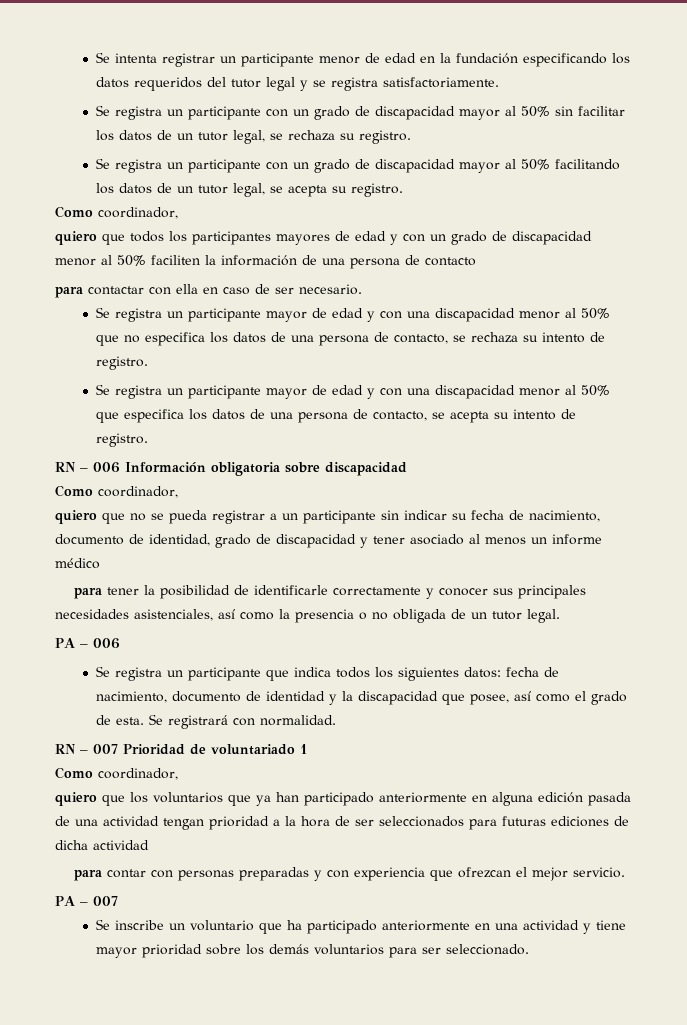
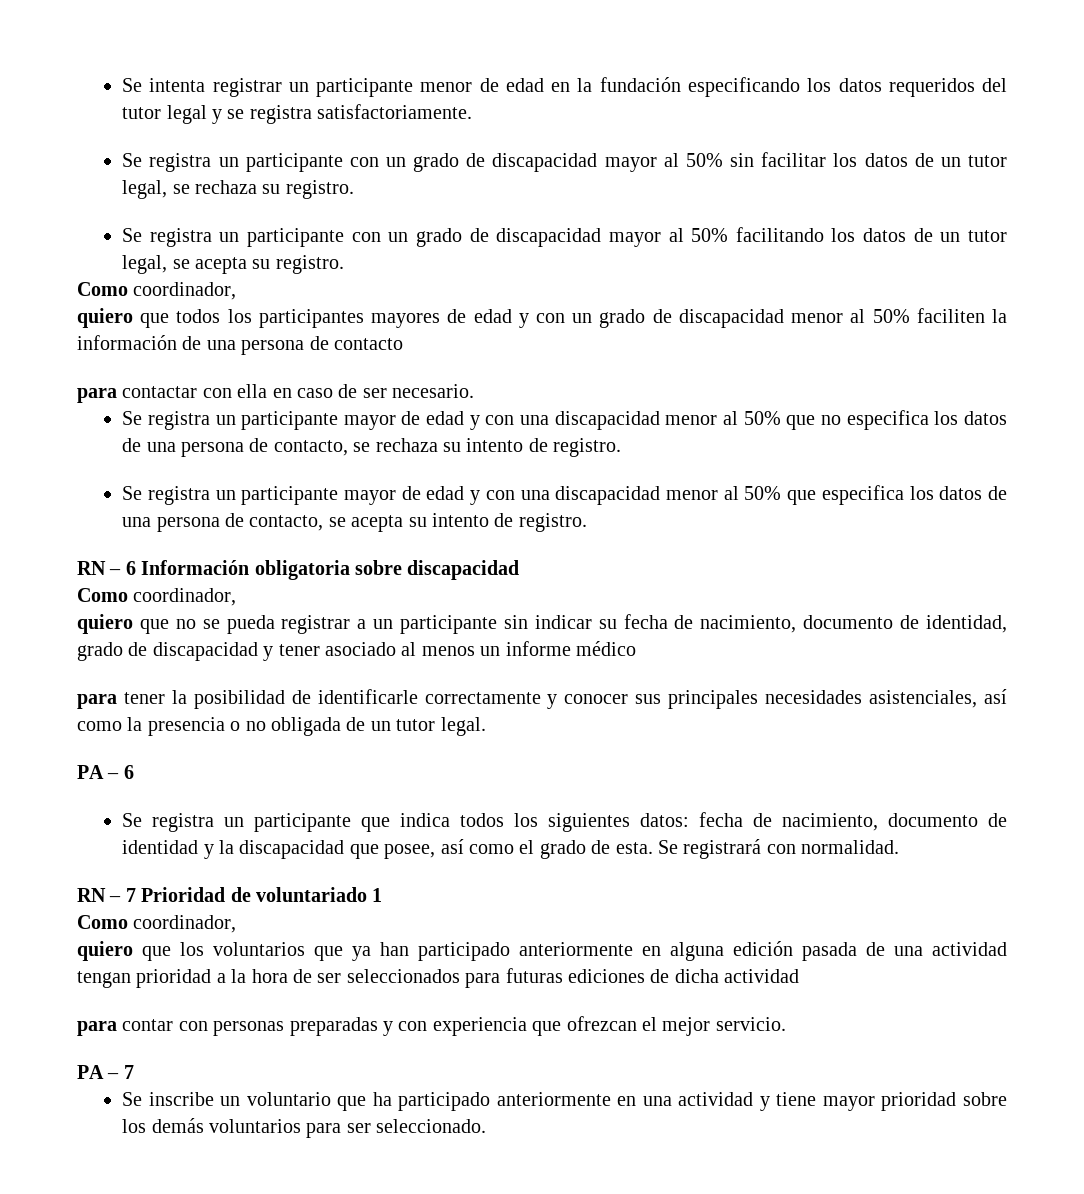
- RN – 006 Información obligatoria sobre discapacidad
+ RN – 6 Información obligatoria sobre discapacidad
- PA – 006
+ PA – 6
- RN – 007 Prioridad de voluntariado 1
+ RN – 7 Prioridad de voluntariado 1
- PA – 007
+ PA – 7

